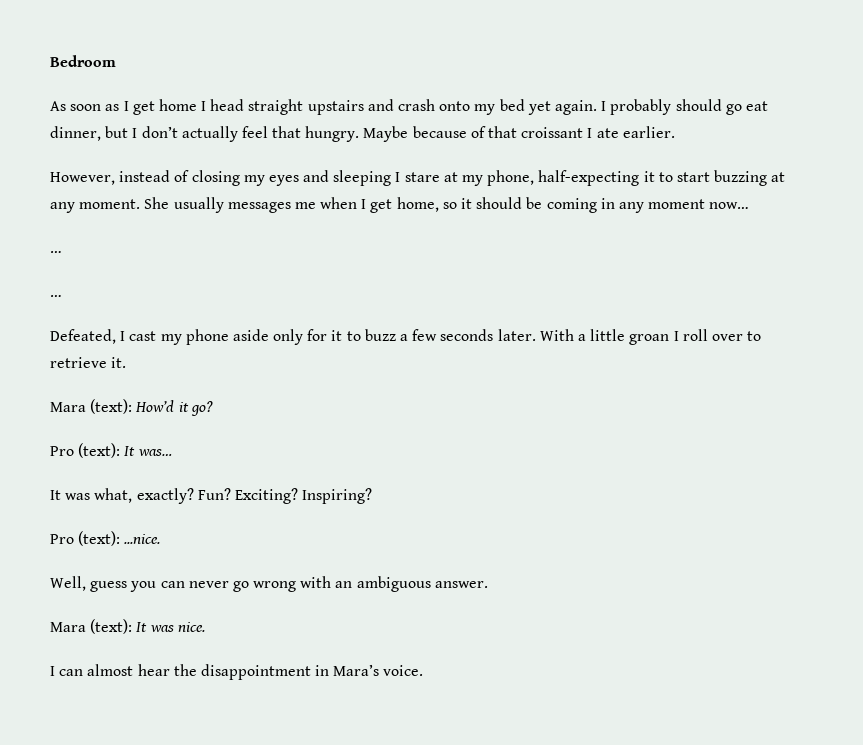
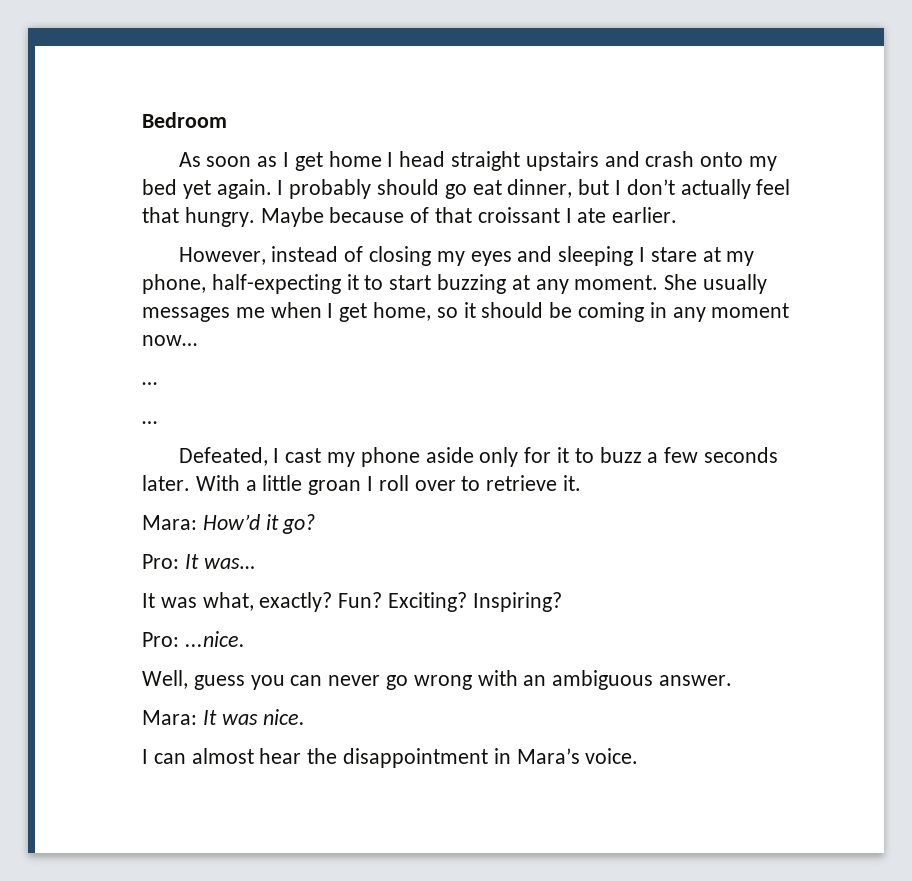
- Mara (text): How’d it go?
+ Mara: How’d it go?
- Pro (text): It was…
+ Pro: It was…
- Pro (text): ...nice.
+ Pro: ...nice.
- Mara (text): It was nice.
+ Mara: It was nice.

